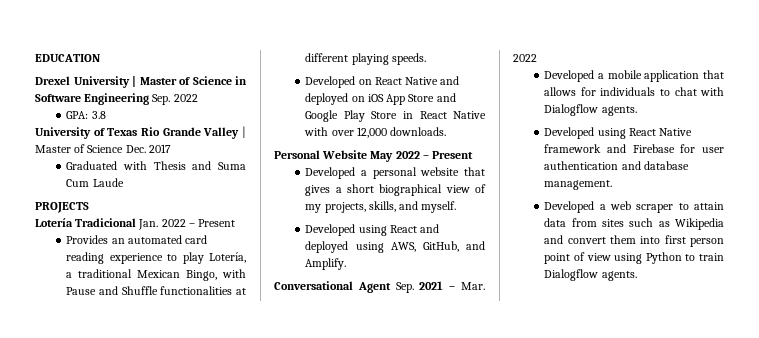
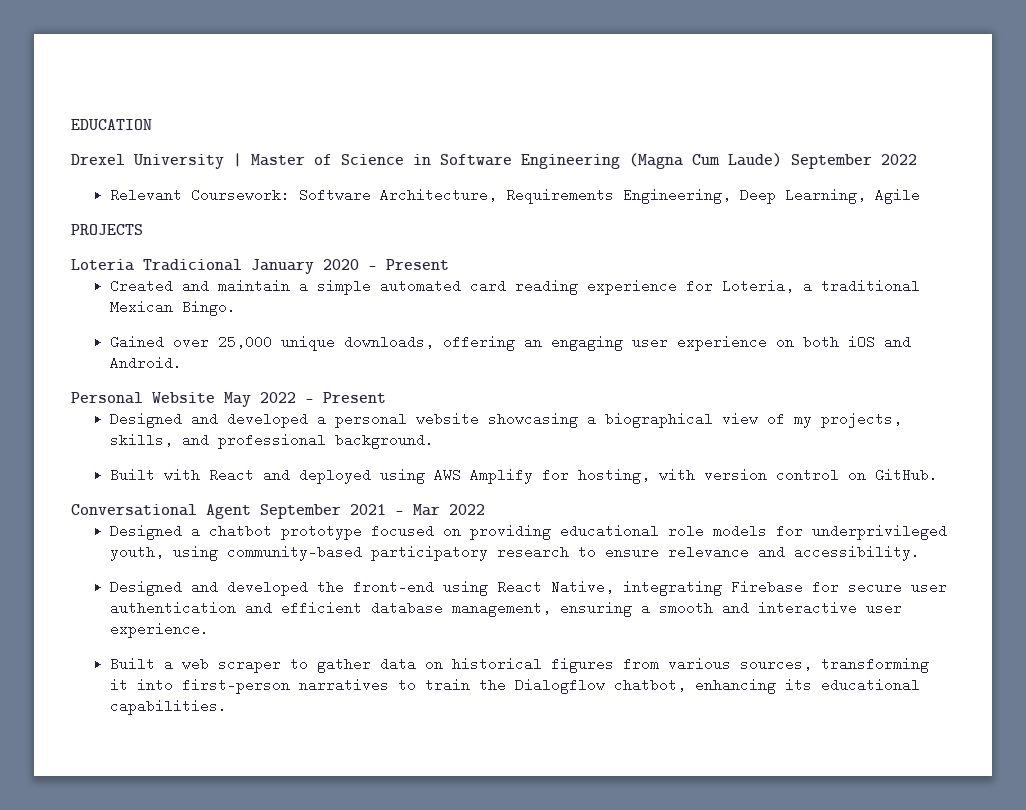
- Drexel University | Master of Science in Software Engineering Sep. 2022
- GPA: 3.8
- University of Texas Rio Grande Valley | Master of Science Dec. 2017
- Graduated with Thesis and Suma Cum Laude
+ Drexel University | Master of Science in Software Engineering (Magna Cum Laude) September 2022
+ Relevant Coursework: Software Architecture, Requirements Engineering, Deep Learning, Agile
  PROJECTS
- Lotería Tradicional Jan. 2022 – Present
- Provides an automated card reading experience to play Lotería, a traditional Mexican Bingo, with Pause and Shuffle functionalities at different playing speeds.
- Developed on React Native and deployed on iOS App Store and Google Play Store in React Native with over 12,000 downloads.
+ Loteria Tradicional January 2020 – Present
+ Created and maintain a simple automated card reading experience for Loteria, a traditional Mexican Bingo.
+ Gained over 25,000 unique downloads, offering an engaging user experience on both iOS and Android.
- Developed a personal website that gives a short biographical view of my projects, skills, and myself.
- Developed using React and deployed using AWS, GitHub, and Amplify.
+ Designed and developed a personal website showcasing a biographical view of my projects, skills, and professional background.
+ Built with React and deployed using AWS Amplify for hosting, with version control on GitHub.
- Conversational Agent Sep. 2021 – Mar. 2022
- Developed a mobile application that allows for individuals to chat with Dialogflow agents.
- Developed using React Native framework and Firebase for user authentication and database management.
- Developed a web scraper to attain data from sites such as Wikipedia and convert them into first person point of view using Python to train Dialogflow agents.
+ Conversational Agent September 2021 – Mar 2022
+ Designed a chatbot prototype focused on providing educational role models for underprivileged youth, using community-based participatory research to ensure relevance and accessibility.
+ Designed and developed the front-end using React Native, integrating Firebase for secure user authentication and efficient database management, ensuring a smooth and interactive user experience.
+ Built a web scraper to gather data on historical figures from various sources, transforming it into first-person narratives to train the Dialogflow chatbot, enhancing its educational capabilities.

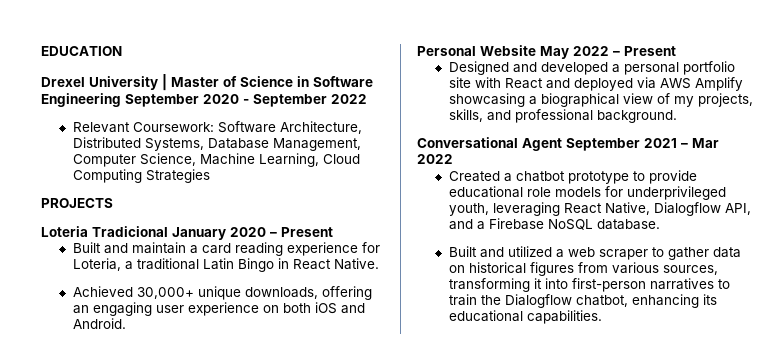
- Drexel University | Master of Science in Software Engineering (Magna Cum Laude) September 2022
+ Drexel University | Master of Science in Software Engineering September 2020 - September 2022
- Relevant Coursework: Software Architecture, Requirements Engineering, Deep Learning, Agile
+ Relevant Coursework: Software Architecture, Distributed Systems, Database Management, Computer Science, Machine Learning, Cloud Computing Strategies
- Created and maintain a simple automated card reading experience for Loteria, a traditional Mexican Bingo.
- Gained over 25,000 unique downloads, offering an engaging user experience on both iOS and Android.
+ Built and maintain a card reading experience for Loteria, a traditional Latin Bingo in React Native.
+ Achieved 30,000+ unique downloads, offering an engaging user experience on both iOS and Android.
- Designed and developed a personal website showcasing a biographical view of my projects, skills, and professional background.
+ Designed and developed a personal portfolio site with React and deployed via AWS Amplify showcasing a biographical view of my projects, skills, and professional background.
- Built with React and deployed using AWS Amplify for hosting, with version control on GitHub.
- Designed a chatbot prototype focused on providing educational role models for underprivileged youth, using community-based participatory research to ensure relevance and accessibility.
- Designed and developed the front-end using React Native, integrating Firebase for secure user authentication and efficient database management, ensuring a smooth and interactive user experience.
- Built a web scraper to gather data on historical figures from various sources, transforming it into first-person narratives to train the Dialogflow chatbot, enhancing its educational capabilities.
+ Created a chatbot prototype to provide educational role models for underprivileged youth, leveraging React Native, Dialogflow API, and a Firebase NoSQL database.
+ Built and utilized a web scraper to gather data on historical figures from various sources, transforming it into first-person narratives to train the Dialogflow chatbot, enhancing its educational capabilities.

